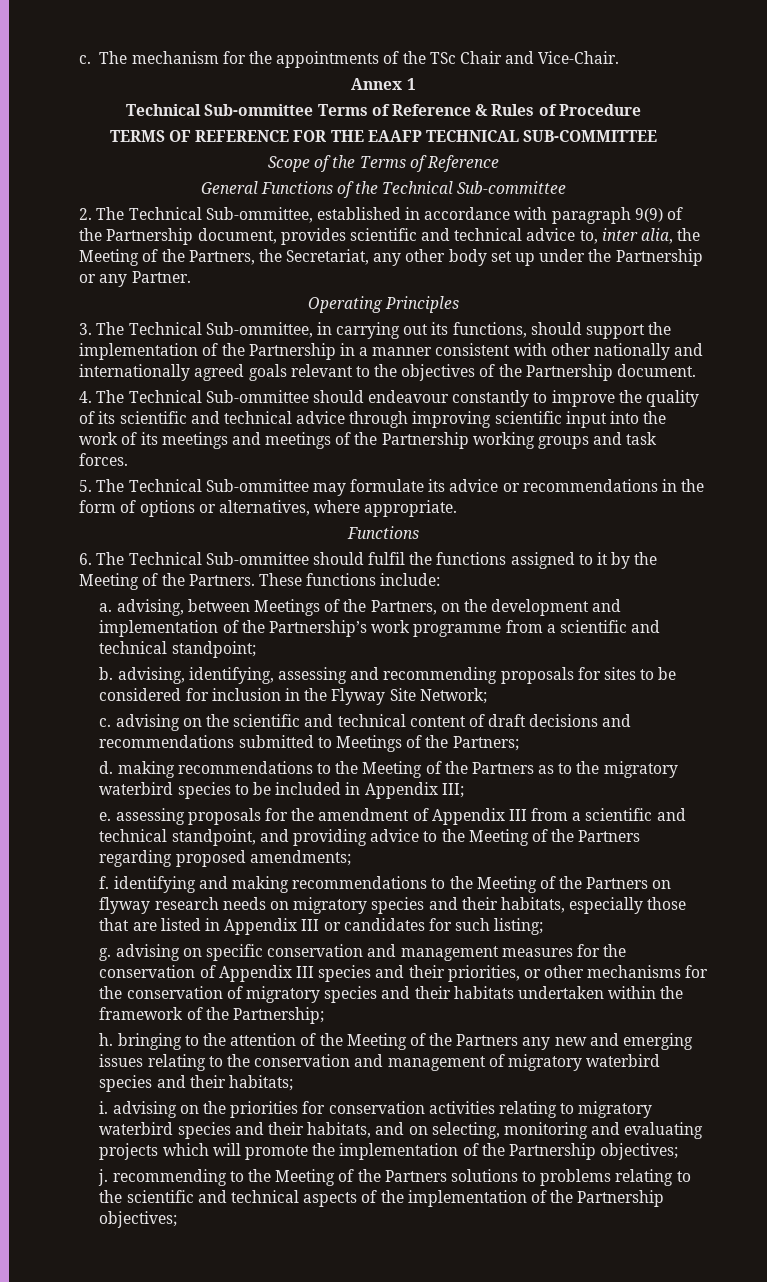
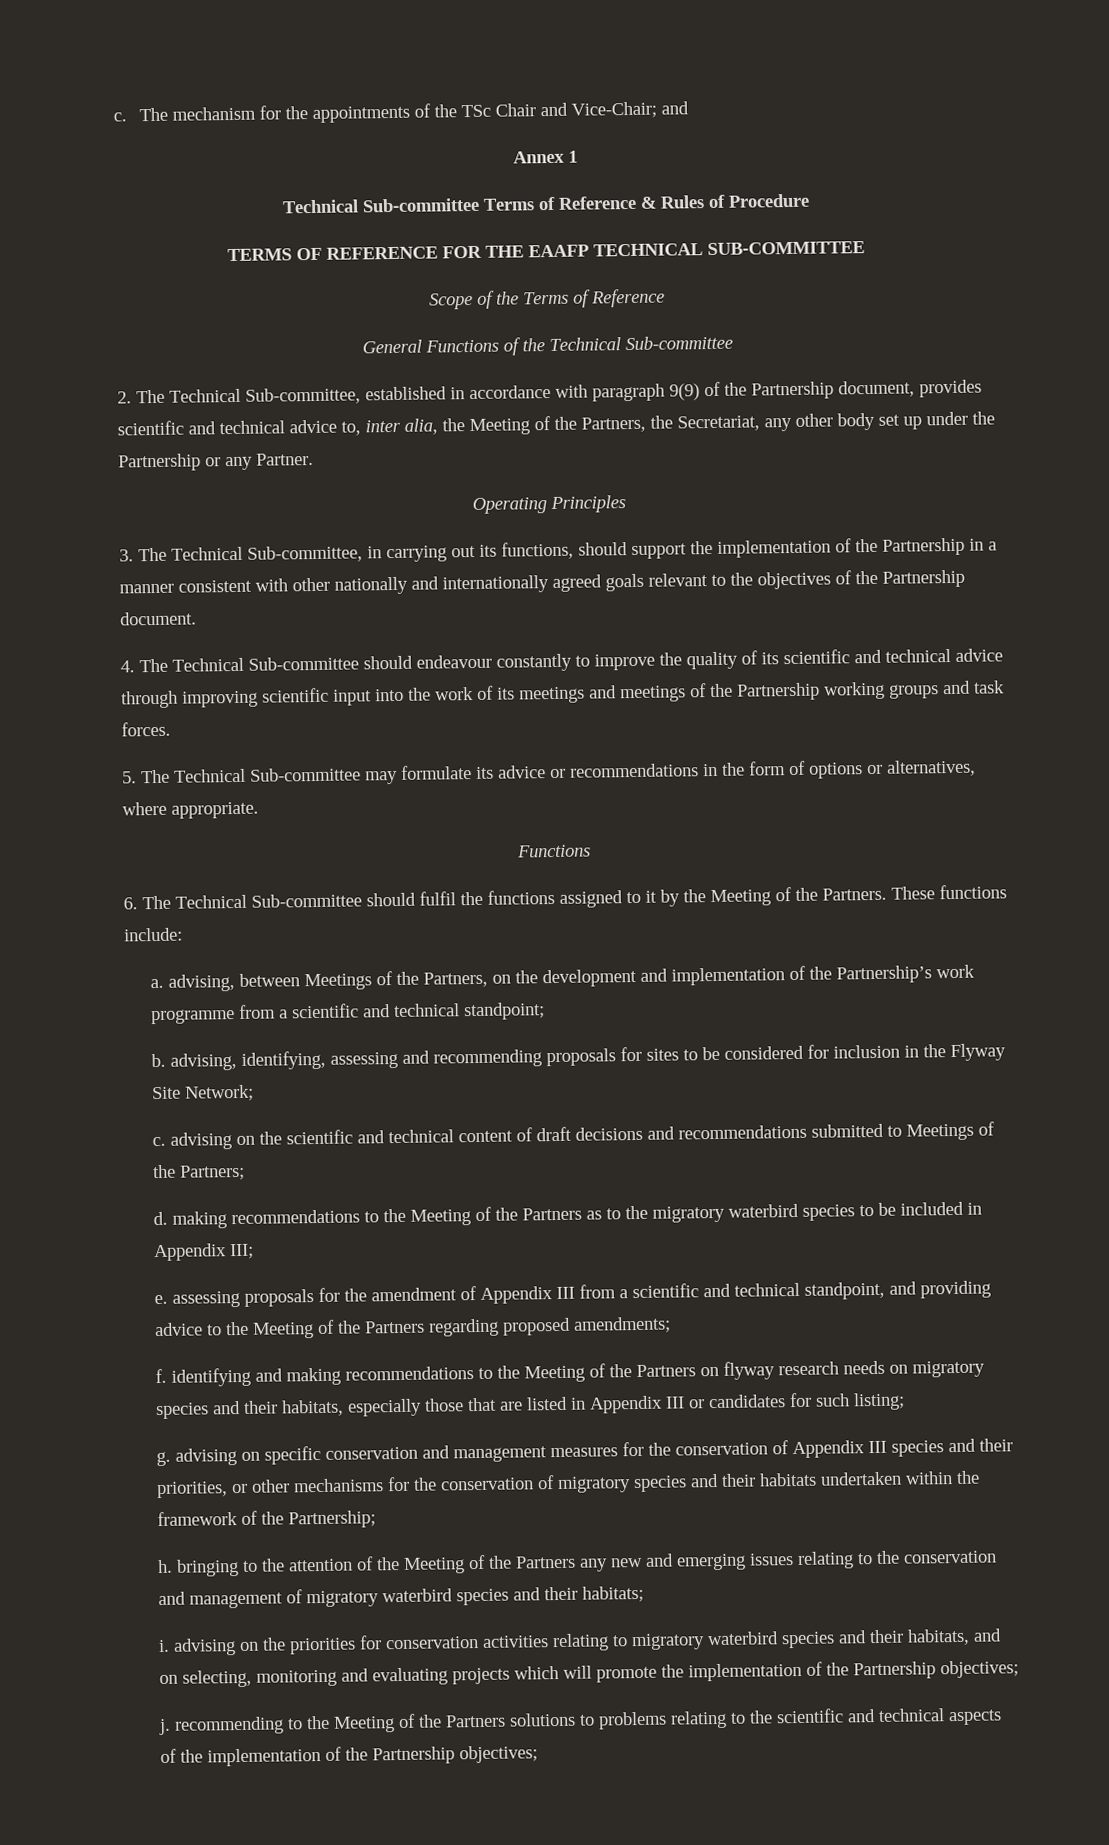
- The mechanism for the appointments of the TSc Chair and Vice-Chair.
+ The mechanism for the appointments of the TSc Chair and Vice-Chair; and
- Technical Sub-ommittee Terms of Reference & Rules of Procedure
+ Technical Sub-committee Terms of Reference & Rules of Procedure
- 2. The Technical Sub-ommittee, established in accordance with paragraph 9(9) of the Partnership document, provides scientific and technical advice to, inter alia, the Meeting of the Partners, the Secretariat, any other body set up under the Partnership or any Partner.
+ 2. The Technical Sub-committee, established in accordance with paragraph 9(9) of the Partnership document, provides scientific and technical advice to, inter alia, the Meeting of the Partners, the Secretariat, any other body set up under the Partnership or any Partner.
- 3. The Technical Sub-ommittee, in carrying out its functions, should support the implementation of the Partnership in a manner consistent with other nationally and internationally agreed goals relevant to the objectives of the Partnership document.
+ 3. The Technical Sub-committee, in carrying out its functions, should support the implementation of the Partnership in a manner consistent with other nationally and internationally agreed goals relevant to the objectives of the Partnership document.
- 4. The Technical Sub-ommittee should endeavour constantly to improve the quality of its scientific and technical advice through improving scientific input into the work of its meetings and meetings of the Partnership working groups and task forces.
+ 4. The Technical Sub-committee should endeavour constantly to improve the quality of its scientific and technical advice through improving scientific input into the work of its meetings and meetings of the Partnership working groups and task forces.
- 5. The Technical Sub-ommittee may formulate its advice or recommendations in the form of options or alternatives, where appropriate.
+ 5. The Technical Sub-committee may formulate its advice or recommendations in the form of options or alternatives, where appropriate.
- 6. The Technical Sub-ommittee should fulfil the functions assigned to it by the Meeting of the Partners.
+ 6. The Technical Sub-committee should fulfil the functions assigned to it by the Meeting of the Partners.

